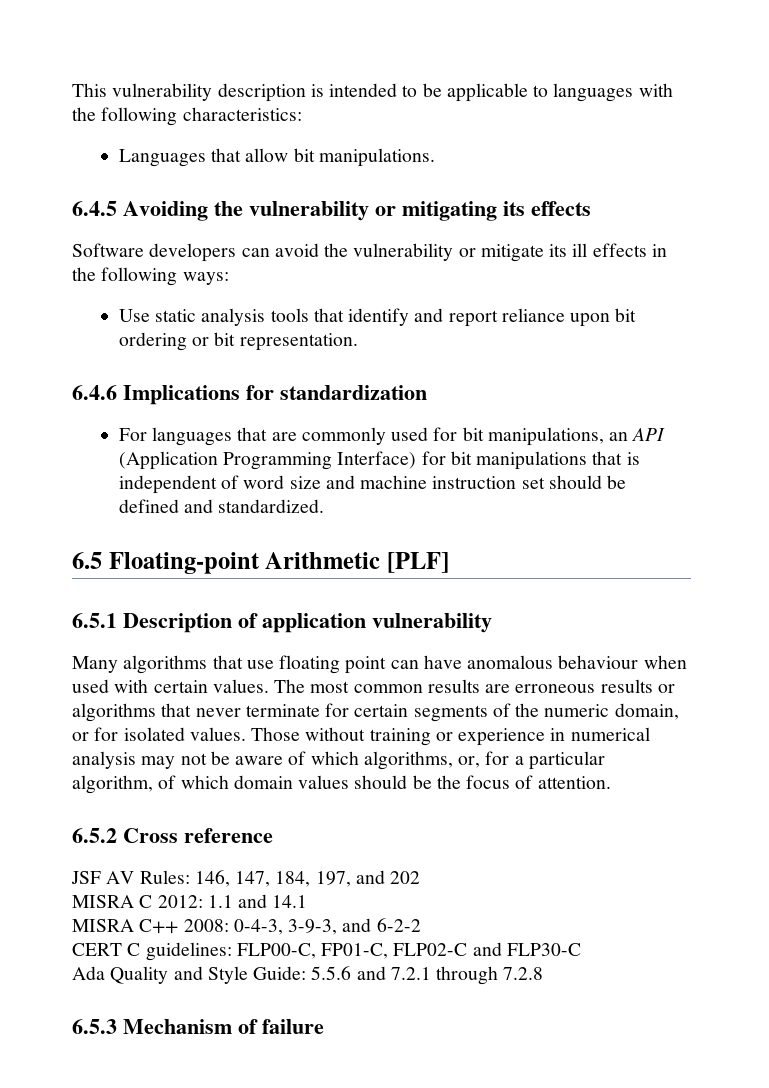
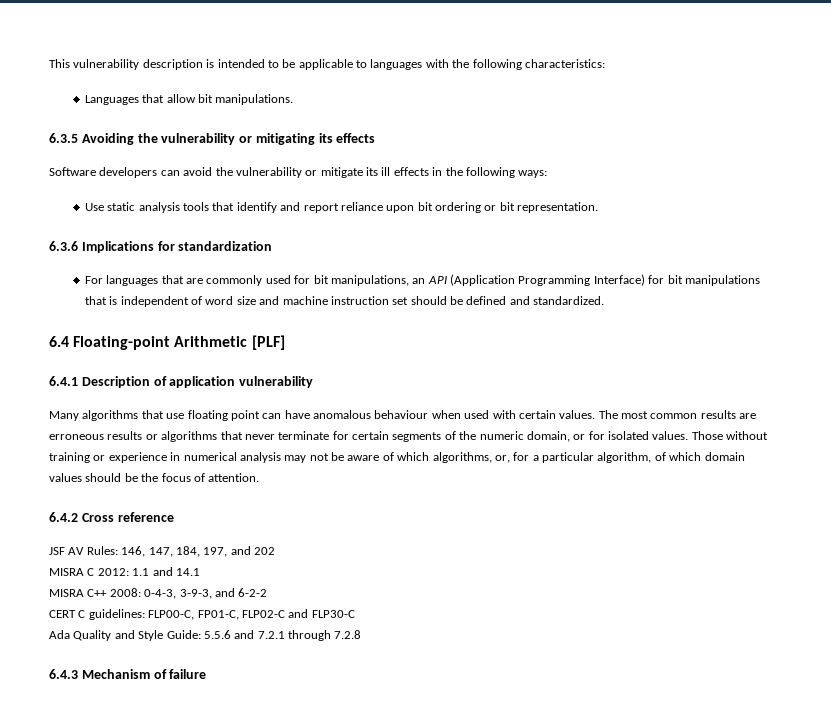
- 6.4.5 Avoiding the vulnerability or mitigating its effects
+ 6.3.5 Avoiding the vulnerability or mitigating its effects
- 6.4.6 Implications for standardization
+ 6.3.6 Implications for standardization
- 6.5 Floating-point Arithmetic [PLF]
+ 6.4 Floating-point Arithmetic [PLF]
- 6.5.1 Description of application vulnerability
+ 6.4.1 Description of application vulnerability
- 6.5.2 Cross reference
+ 6.4.2 Cross reference
- 6.5.3 Mechanism of failure
+ 6.4.3 Mechanism of failure

